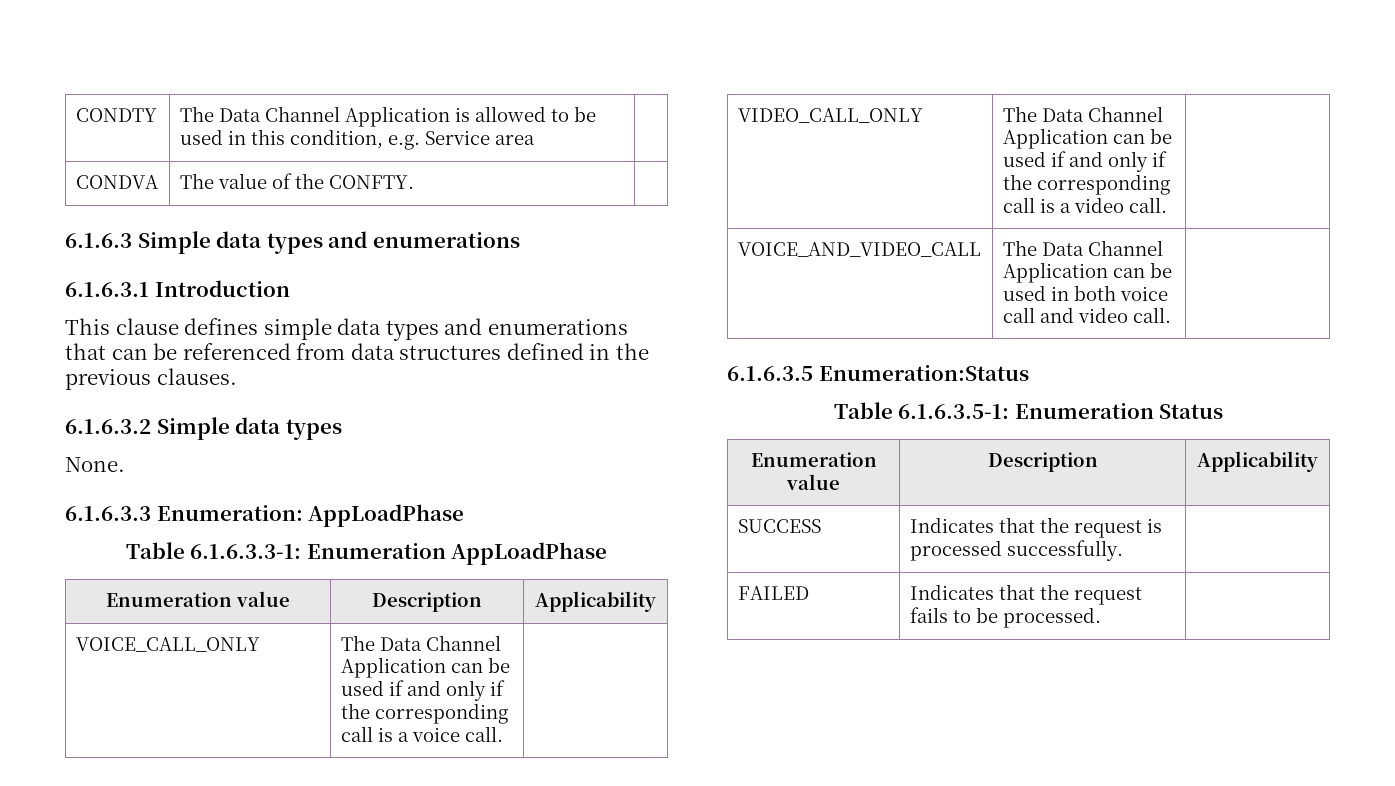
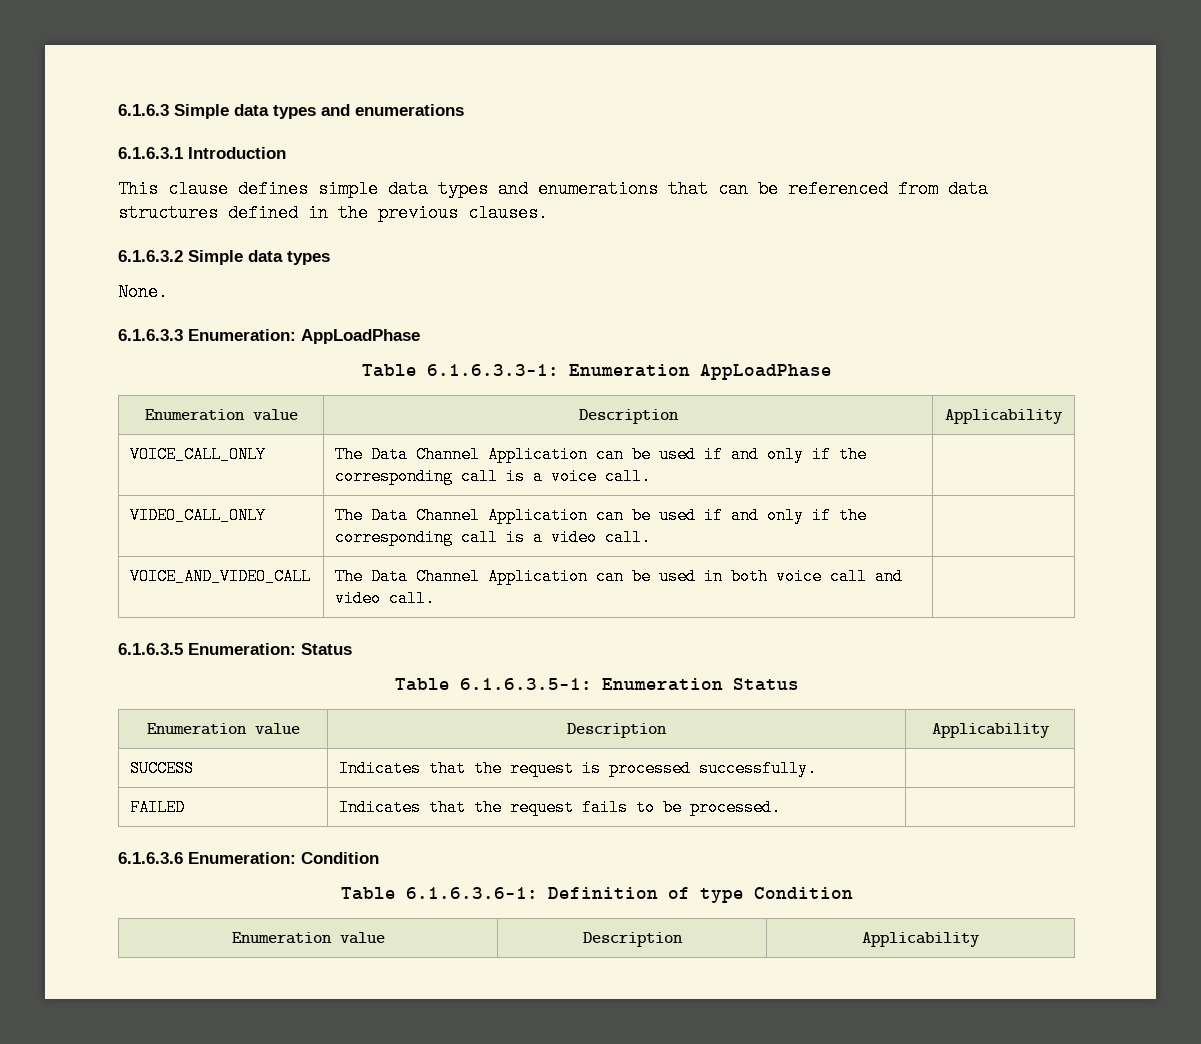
- CONDTY | The Data Channel Application is allowed to be used in this condition, e.g. Service area |
- CONDVA | The value of the CONFTY. |
- 6.1.6.3.5 Enumeration:Status
+ 6.1.6.3.5 Enumeration: Status
+ 6.1.6.3.6 Enumeration: Condition
+ Table 6.1.6.3.6-1: Definition of type Condition
+ Enumeration value | Description | Applicability

